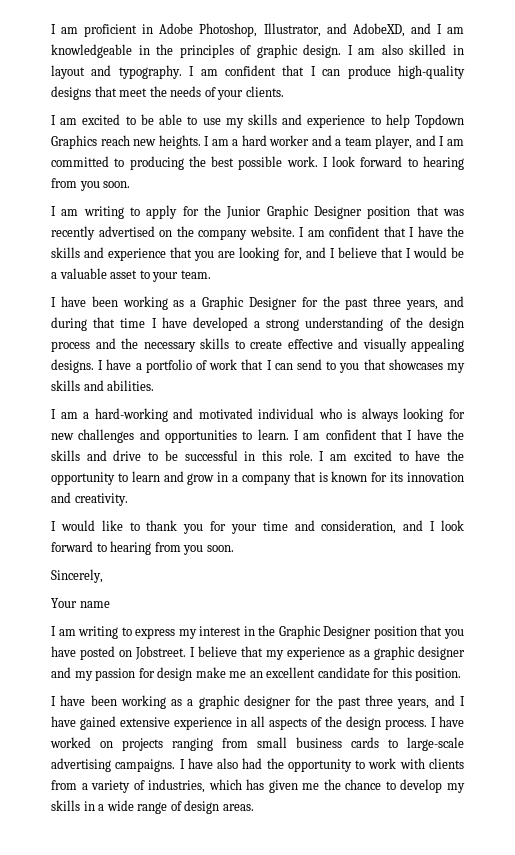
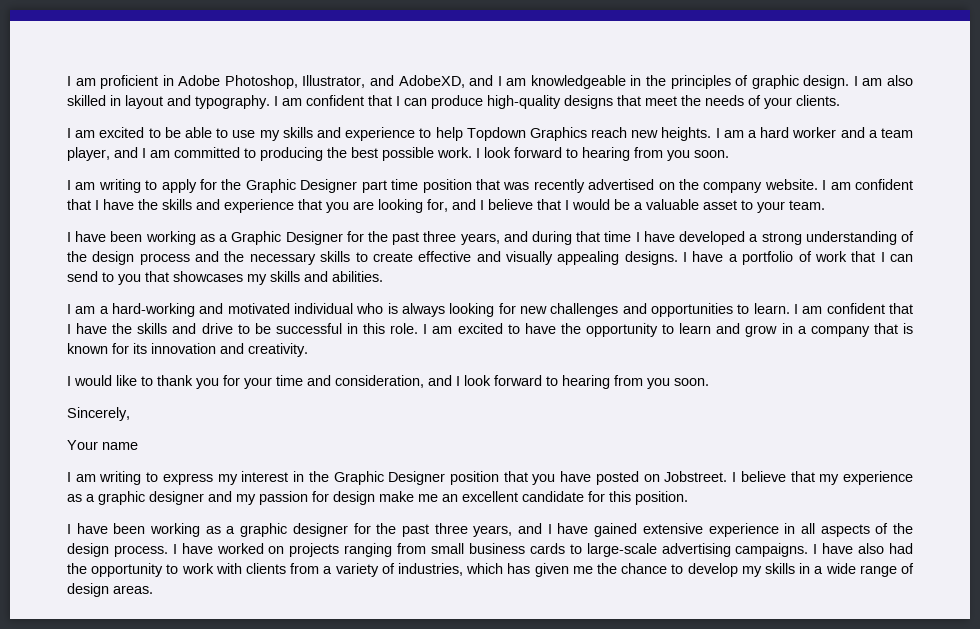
- I am writing to apply for the Junior Graphic Designer position that was recently advertised on the company website.
+ I am writing to apply for the Graphic Designer part time position that was recently advertised on the company website.

